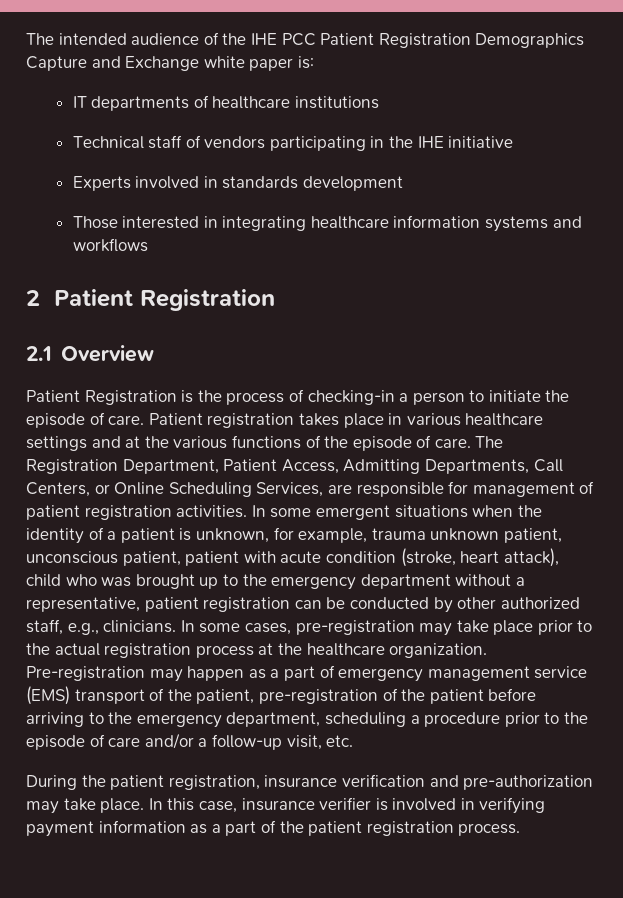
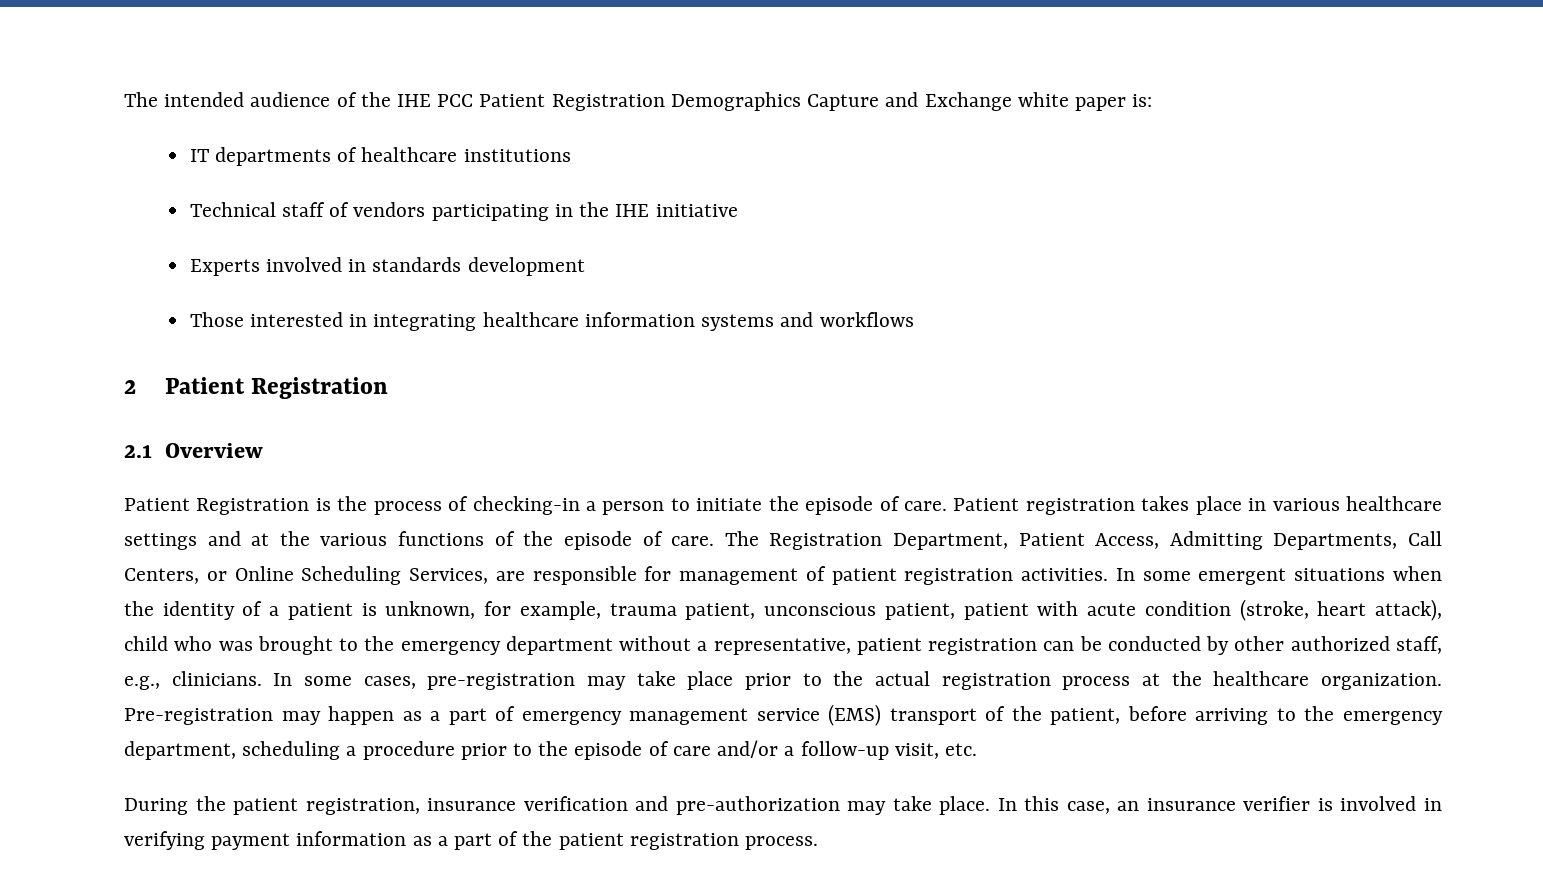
- In some emergent situations when the identity of a patient is unknown, for example, trauma unknown patient, unconscious patient, patient with acute condition (stroke, heart attack), child who was brought up to the emergency department without a representative, patient registration can be conducted by other authorized staff, e.g., clinicians.
+ In some emergent situations when the identity of a patient is unknown, for example, trauma patient, unconscious patient, patient with acute condition (stroke, heart attack), child who was brought to the emergency department without a representative, patient registration can be conducted by other authorized staff, e.g., clinicians.
- Pre-registration may happen as a part of emergency management service (EMS) transport of the patient, pre-registration of the patient before arriving to the emergency department, scheduling a procedure prior to the episode of care and/or a follow-up visit, etc.
+ Pre-registration may happen as a part of emergency management service (EMS) transport of the patient, before arriving to the emergency department, scheduling a procedure prior to the episode of care and/or a follow-up visit, etc.
- In this case, insurance verifier is involved in verifying payment information as a part of the patient registration process.
+ In this case, an insurance verifier is involved in verifying payment information as a part of the patient registration process.

